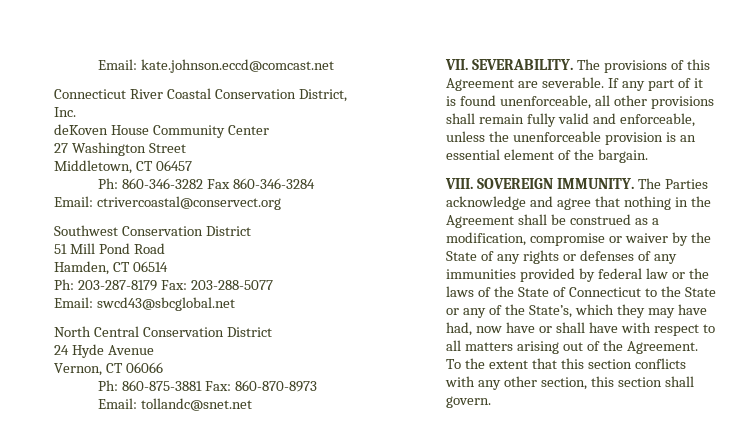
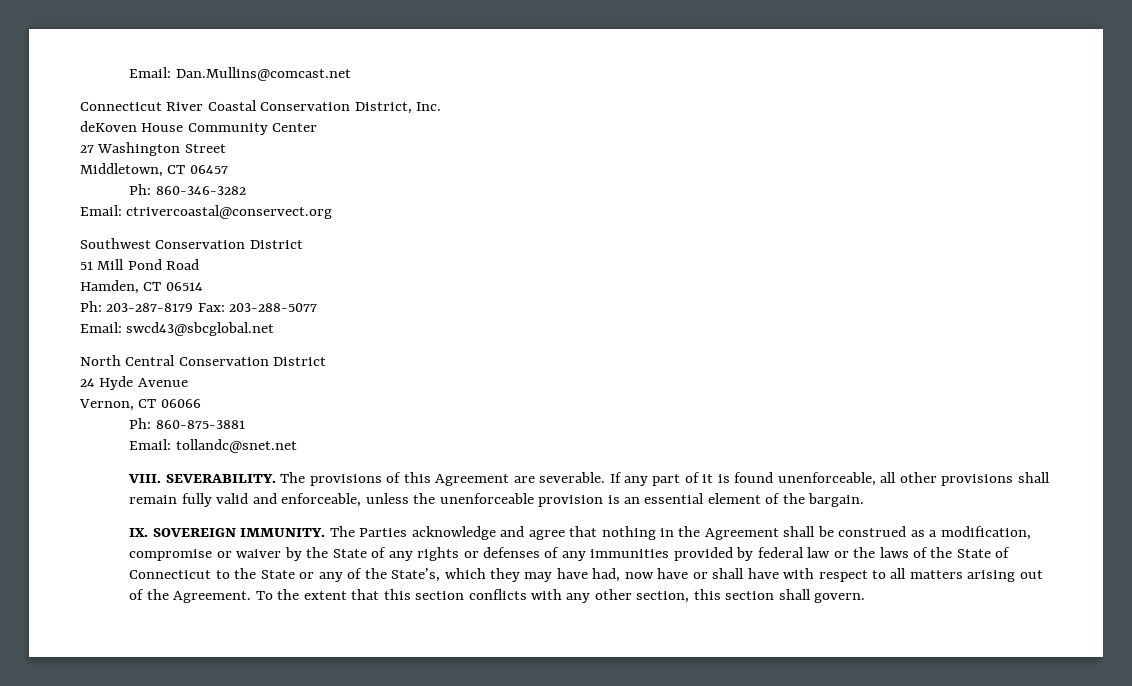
- Email: kate.johnson.eccd@comcast.net
+ Email: Dan.Mullins@comcast.net
- Ph: 860-346-3282 Fax 860-346-3284
+ Ph: 860-346-3282
- Ph: 860-875-3881 Fax: 860-870-8973
+ Ph: 860-875-3881
- VII. SEVERABILITY.
+ VIII. SEVERABILITY.
- VIII. SOVEREIGN IMMUNITY.
+ IX. SOVEREIGN IMMUNITY.

